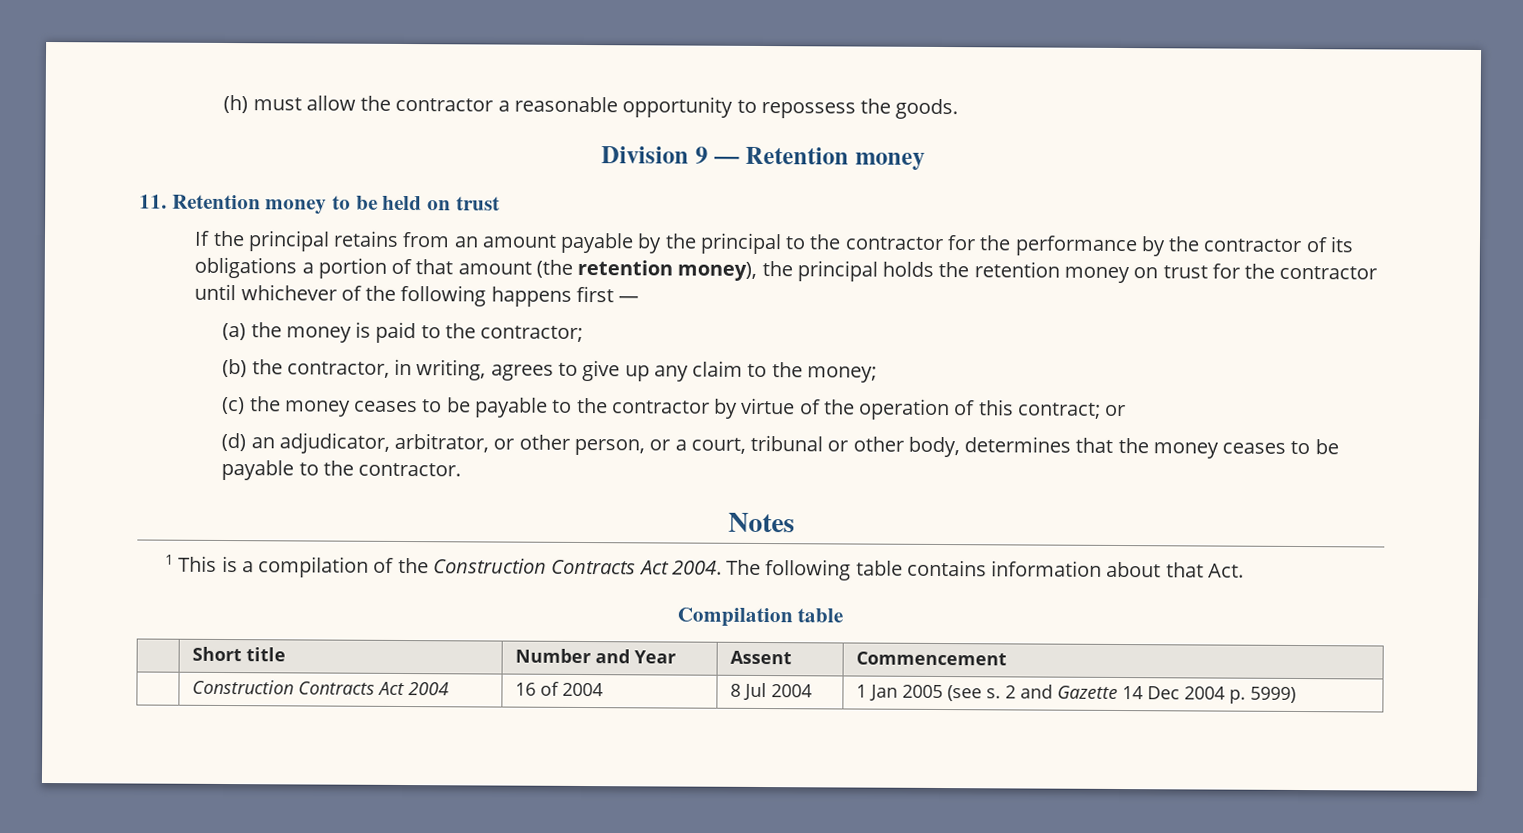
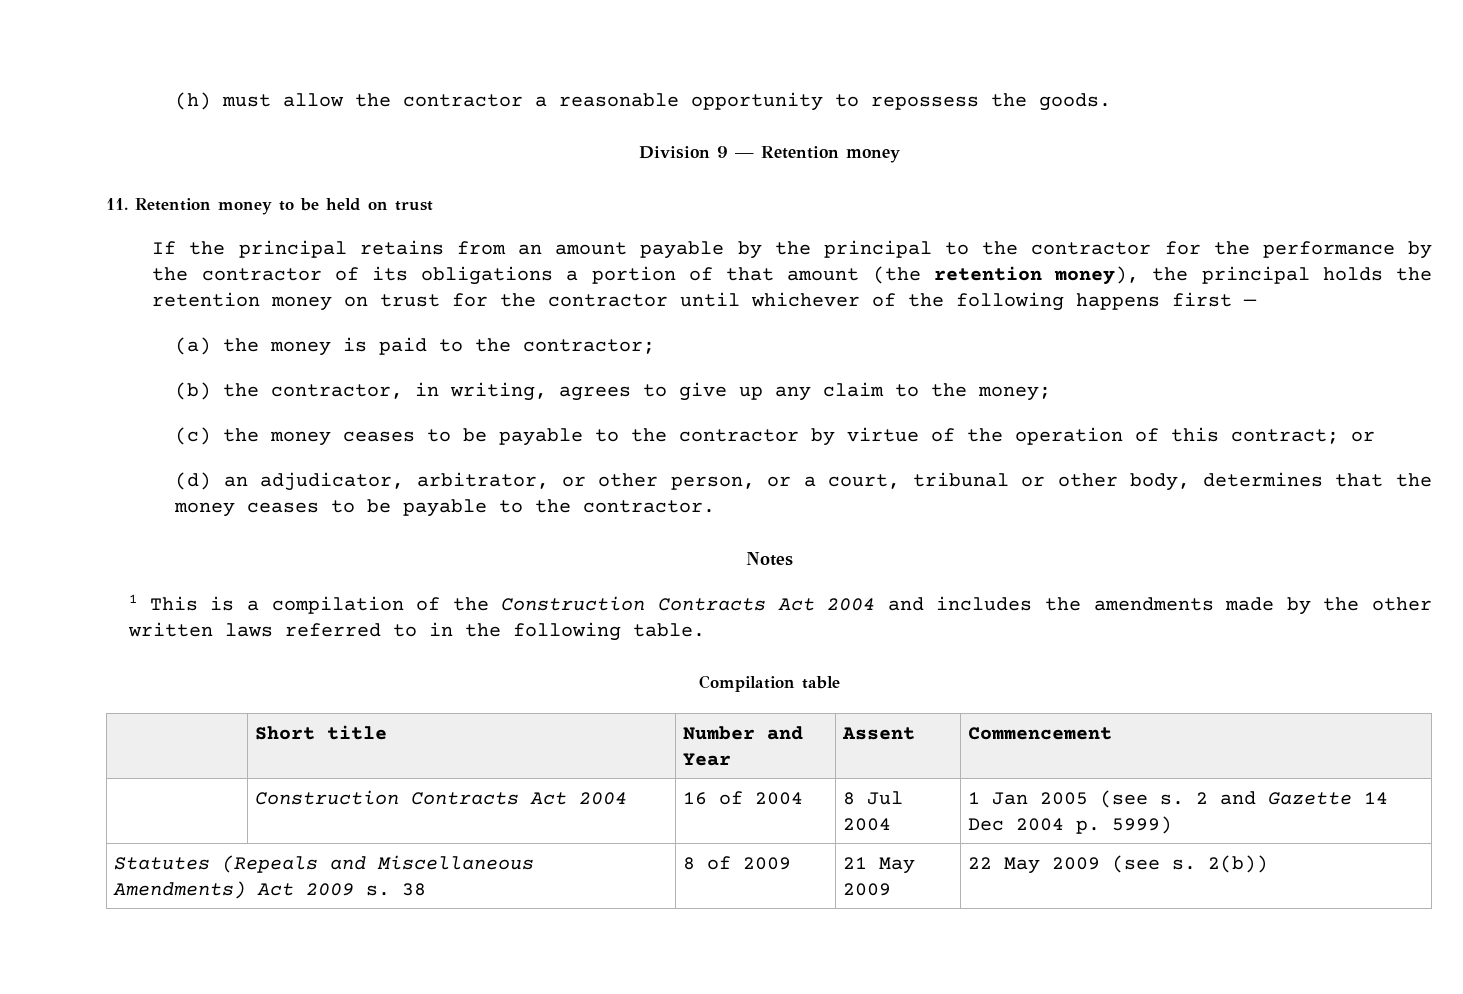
- 1 This is a compilation of the Construction Contracts Act 2004. The following table contains information about that Act.
+ 1 This is a compilation of the Construction Contracts Act 2004 and includes the amendments made by the other written laws referred to in the following table.
+ Statutes (Repeals and Miscellaneous Amendments) Act 2009 s. 38 | 8 of 2009 | 21 May 2009 | 22 May 2009 (see s. 2(b))

